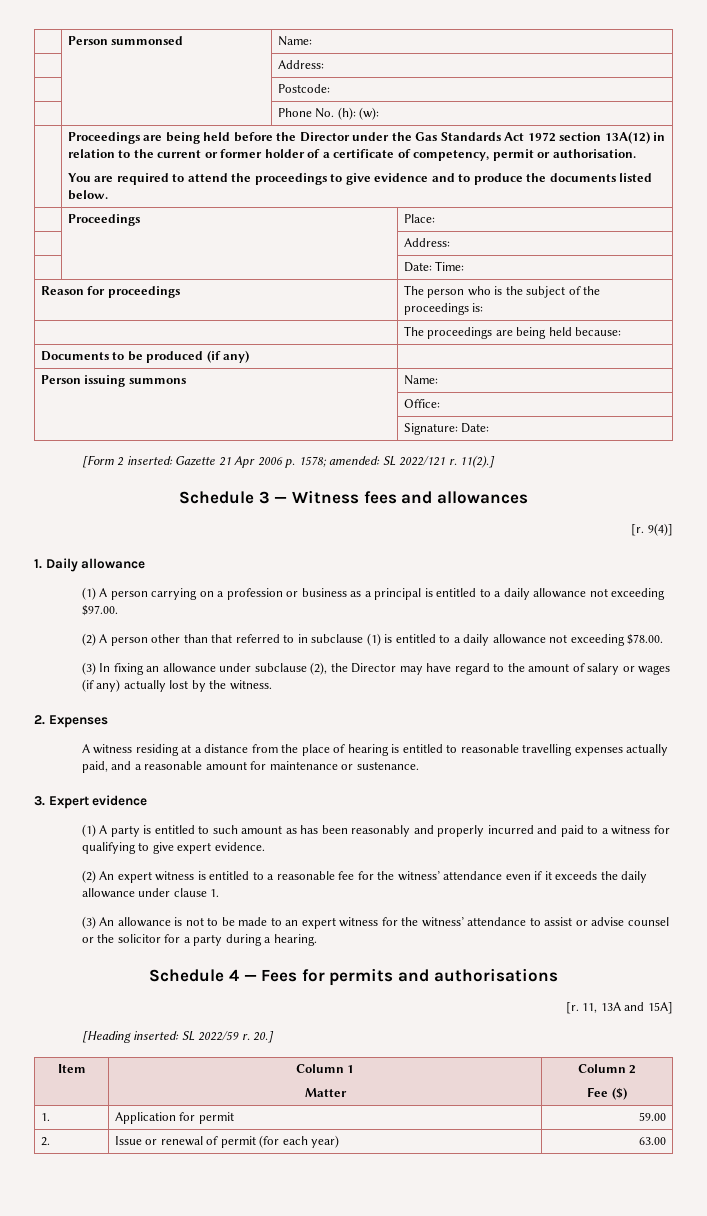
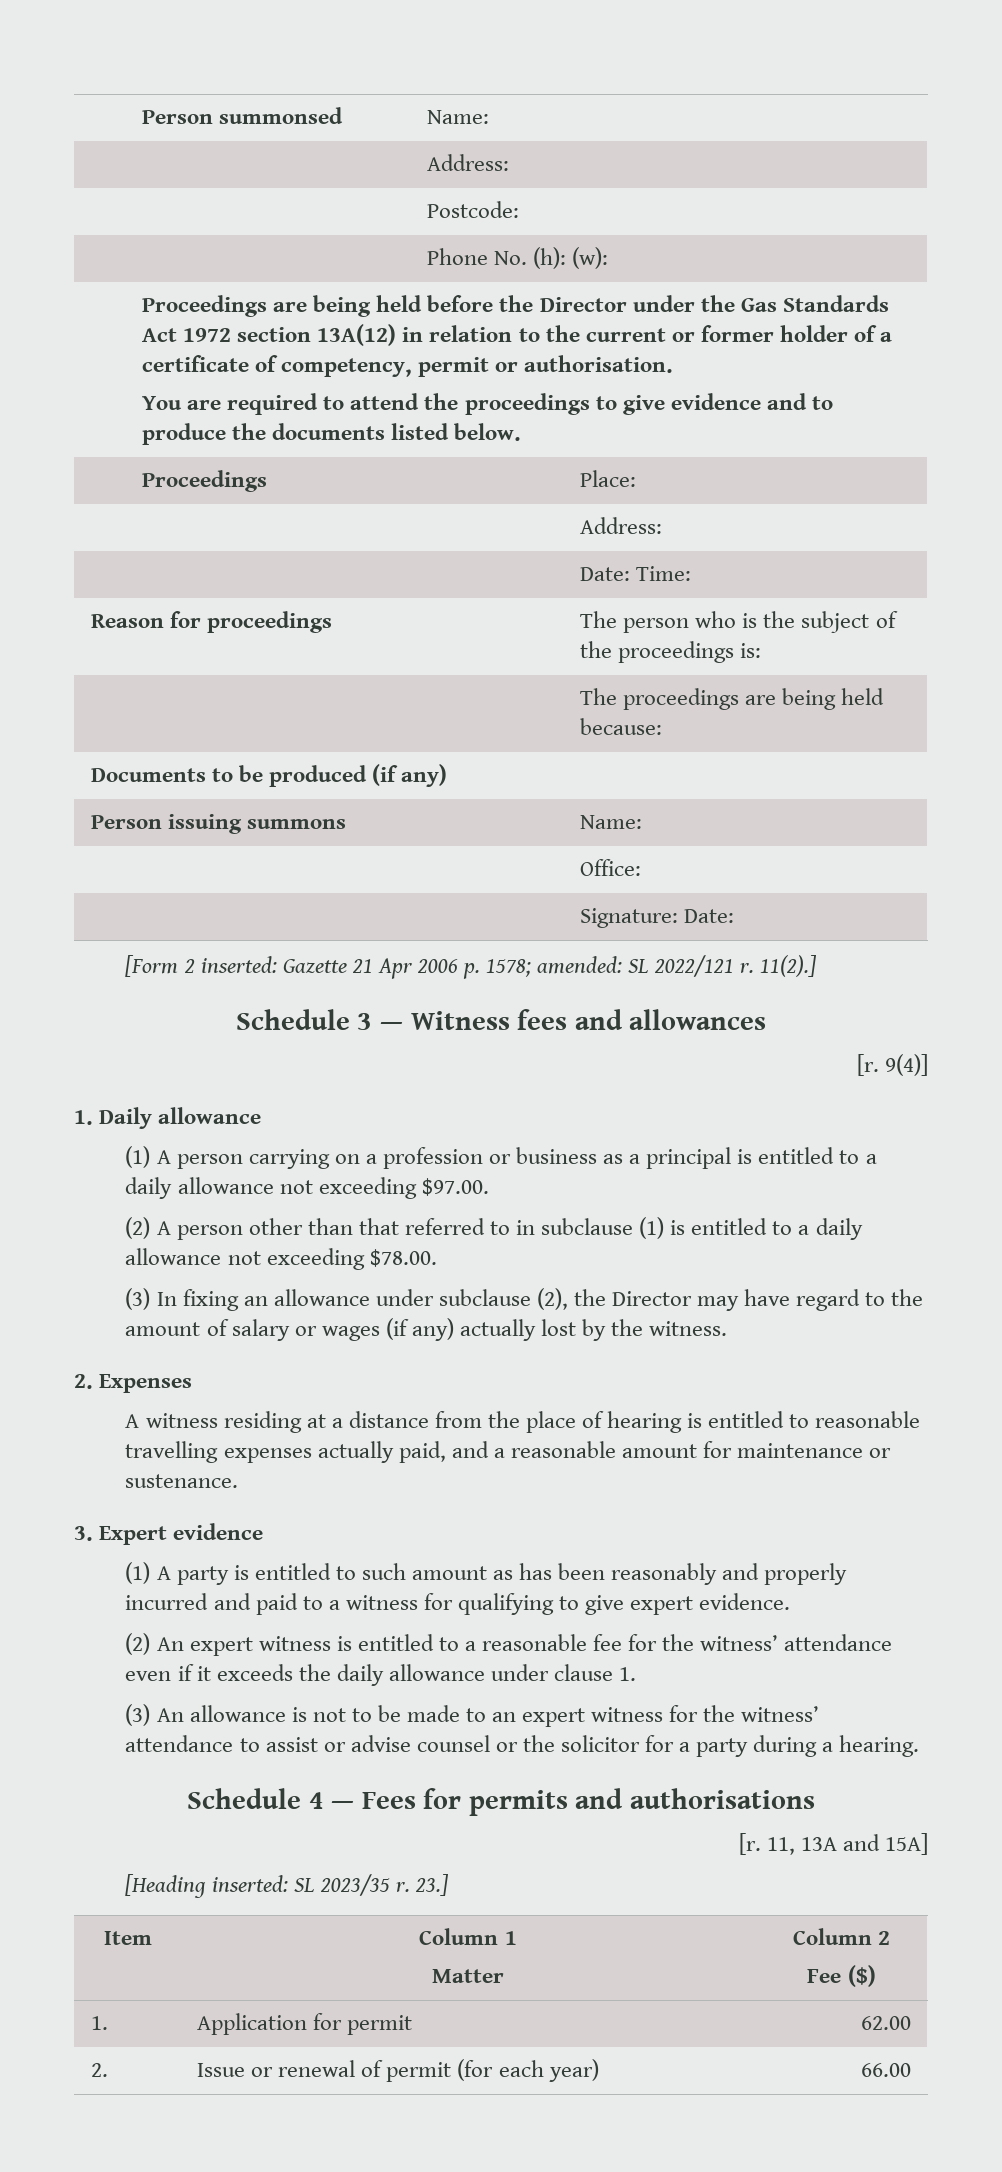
- [Heading inserted: SL 2022/59 r. 20.]
+ [Heading inserted: SL 2023/35 r. 23.]
- 1. | Application for permit | 59.00
+ 1. | Application for permit | 62.00
- 2. | Issue or renewal of permit (for each year) | 63.00
+ 2. | Issue or renewal of permit (for each year) | 66.00

